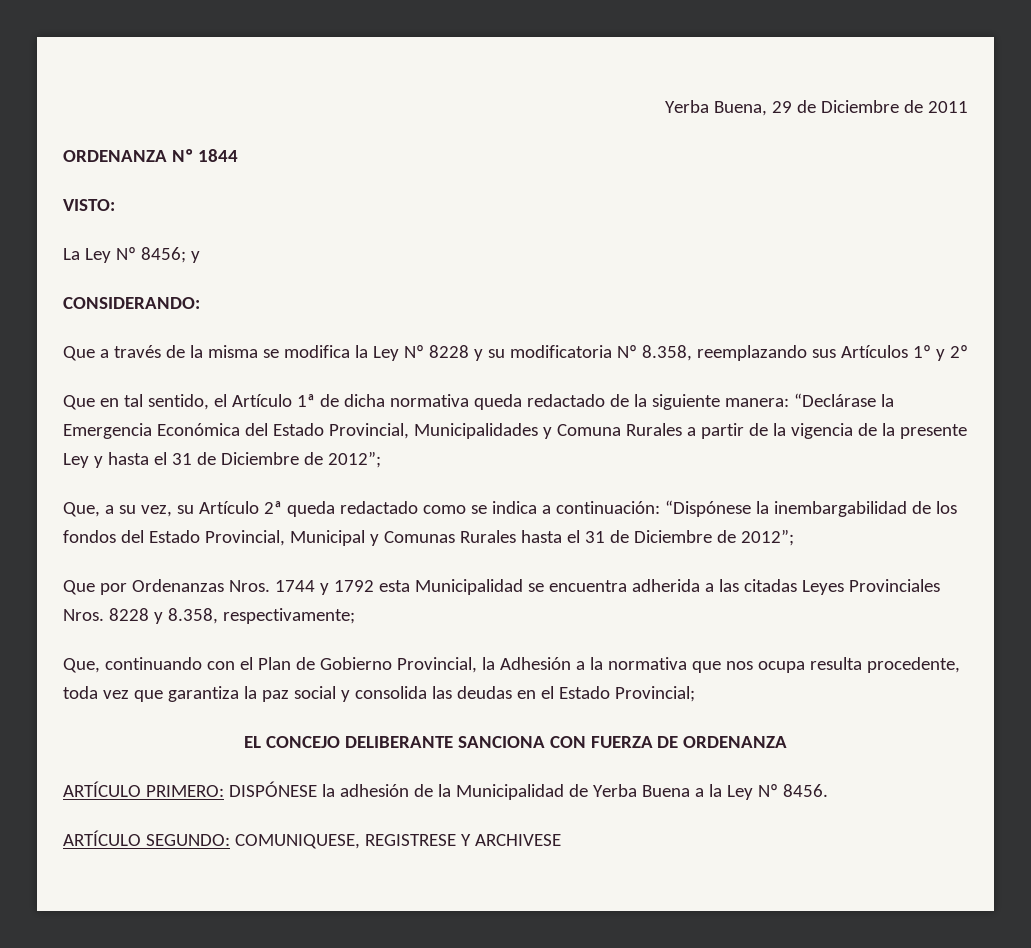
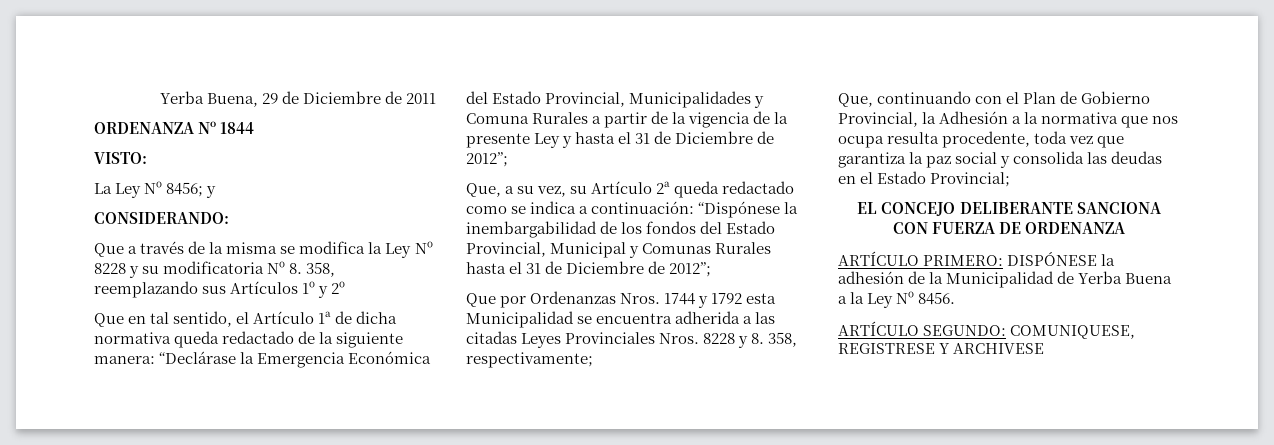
- Que a través de la misma se modifica la Ley Nº 8228 y su modificatoria Nº 8.358, reemplazando sus Artículos 1º y 2º
+ Que a través de la misma se modifica la Ley Nº 8228 y su modificatoria Nº 8. 358, reemplazando sus Artículos 1º y 2º
- 8228 y 8.358, respectivamente;
+ 8228 y 8. 358, respectivamente;

